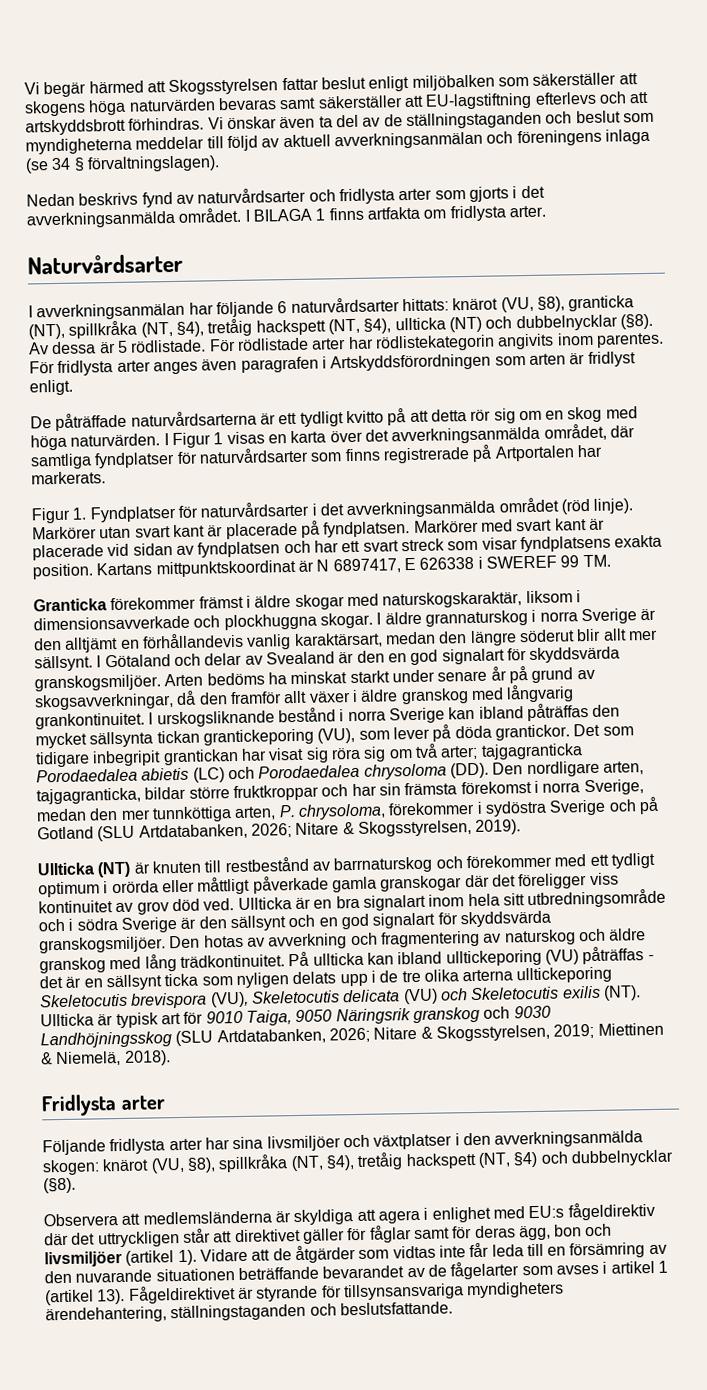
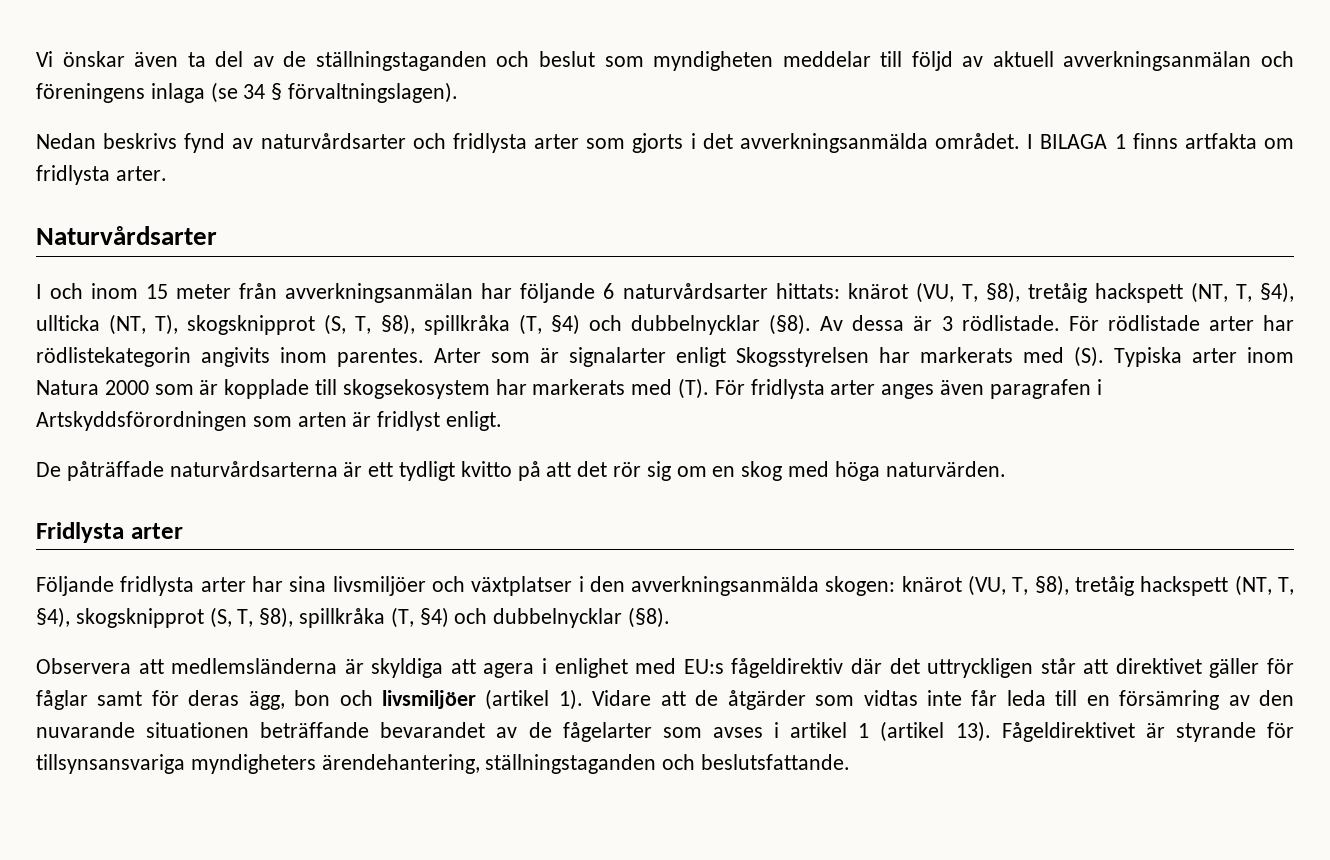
- Vi begär härmed att Skogsstyrelsen fattar beslut enligt miljöbalken som säkerställer att skogens höga naturvärden bevaras samt säkerställer att EU-lagstiftning efterlevs och att artskyddsbrott förhindras. Vi önskar även ta del av de ställningstaganden och beslut som myndigheterna meddelar till följd av aktuell avverkningsanmälan och föreningens inlaga (se 34 § förvaltningslagen).
+ Vi önskar även ta del av de ställningstaganden och beslut som myndigheten meddelar till följd av aktuell avverkningsanmälan och föreningens inlaga (se 34 § förvaltningslagen).
- I avverkningsanmälan har följande 6 naturvårdsarter hittats: knärot (VU, §8), granticka (NT), spillkråka (NT, §4), tretåig hackspett (NT, §4), ullticka (NT) och dubbelnycklar (§8).
+ I och inom 15 meter från avverkningsanmälan har följande 6 naturvårdsarter hittats: knärot (VU, T, §8), tretåig hackspett (NT, T, §4), ullticka (NT, T), skogsknipprot (S, T, §8), spillkråka (T, §4) och dubbelnycklar (§8).
- Av dessa är 5 rödlistade.
+ Av dessa är 3 rödlistade.
- För fridlysta arter anges även paragrafen i Artskyddsförordningen som arten är fridlyst enligt.
+ Arter som är signalarter enligt Skogsstyrelsen har markerats med (S). Typiska arter inom Natura 2000 som är kopplade till skogsekosystem har markerats med (T). För fridlysta arter anges även paragrafen i Artskyddsförordningen som arten är fridlyst enligt.
- De påträffade naturvårdsarterna är ett tydligt kvitto på att detta rör sig om en skog med höga naturvärden. I Figur 1 visas en karta över det avverkningsanmälda området, där samtliga fyndplatser för naturvårdsarter som finns registrerade på Artportalen har markerats.
- Figur 1. Fyndplatser för naturvårdsarter i det avverkningsanmälda området (röd linje). Markörer utan svart kant är placerade på fyndplatsen. Markörer med svart kant är placerade vid sidan av fyndplatsen och har ett svart streck som visar fyndplatsens exakta position. Kartans mittpunktskoordinat är N 6897417, E 626338 i SWEREF 99 TM.
- Granticka förekommer främst i äldre skogar med naturskogskaraktär, liksom i dimensionsavverkade och plockhuggna skogar. I äldre grannaturskog i norra Sverige är den alltjämt en förhållandevis vanlig karaktärsart, medan den längre söderut blir allt mer sällsynt. I Götaland och delar av Svealand är den en god signalart för skyddsvärda granskogsmiljöer. Arten bedöms ha minskat starkt under senare år på grund av skogsavverkningar, då den framför allt växer i äldre granskog med långvarig grankontinuitet. I urskogsliknande bestånd i norra Sverige kan ibland påträffas den mycket sällsynta tickan grantickeporing (VU), som lever på döda grantickor. Det som tidigare inbegripit grantickan har visat sig röra sig om två arter; tajgagranticka Porodaedalea abietis (LC) och Porodaedalea chrysoloma (DD). Den nordligare arten, tajgagranticka, bildar större fruktkroppar och har sin främsta förekomst i norra Sverige, medan den mer tunnköttiga arten, P. chrysoloma, förekommer i sydöstra Sverige och på Gotland (SLU Artdatabanken, 2026; Nitare & Skogsstyrelsen, 2019).
- Ullticka (NT) är knuten till restbestånd av barrnaturskog och förekommer med ett tydligt optimum i orörda eller måttligt påverkade gamla granskogar där det föreligger viss kontinuitet av grov död ved. Ullticka är en bra signalart inom hela sitt utbredningsområde och i södra Sverige är den sällsynt och en god signalart för skyddsvärda granskogsmiljöer. Den hotas av avverkning och fragmentering av naturskog och äldre granskog med lång trädkontinuitet. På ullticka kan ibland ulltickeporing (VU) påträffas - det är en sällsynt ticka som nyligen delats upp i de tre olika arterna ulltickeporing Skeletocutis brevispora (VU), Skeletocutis delicata (VU) och Skeletocutis exilis (NT). Ullticka är typisk art för 9010 Taiga, 9050 Näringsrik granskog och 9030 Landhöjningsskog (SLU Artdatabanken, 2026; Nitare & Skogsstyrelsen, 2019; Miettinen & Niemelä, 2018).
+ De påträffade naturvårdsarterna är ett tydligt kvitto på att det rör sig om en skog med höga naturvärden.
- Följande fridlysta arter har sina livsmiljöer och växtplatser i den avverkningsanmälda skogen: knärot (VU, §8), spillkråka (NT, §4), tretåig hackspett (NT, §4) och dubbelnycklar (§8).
+ Följande fridlysta arter har sina livsmiljöer och växtplatser i den avverkningsanmälda skogen: knärot (VU, T, §8), tretåig hackspett (NT, T, §4), skogsknipprot (S, T, §8), spillkråka (T, §4) och dubbelnycklar (§8).

